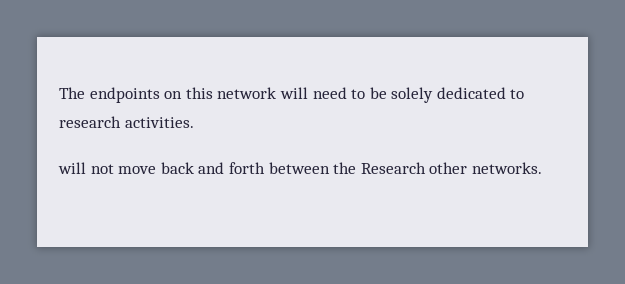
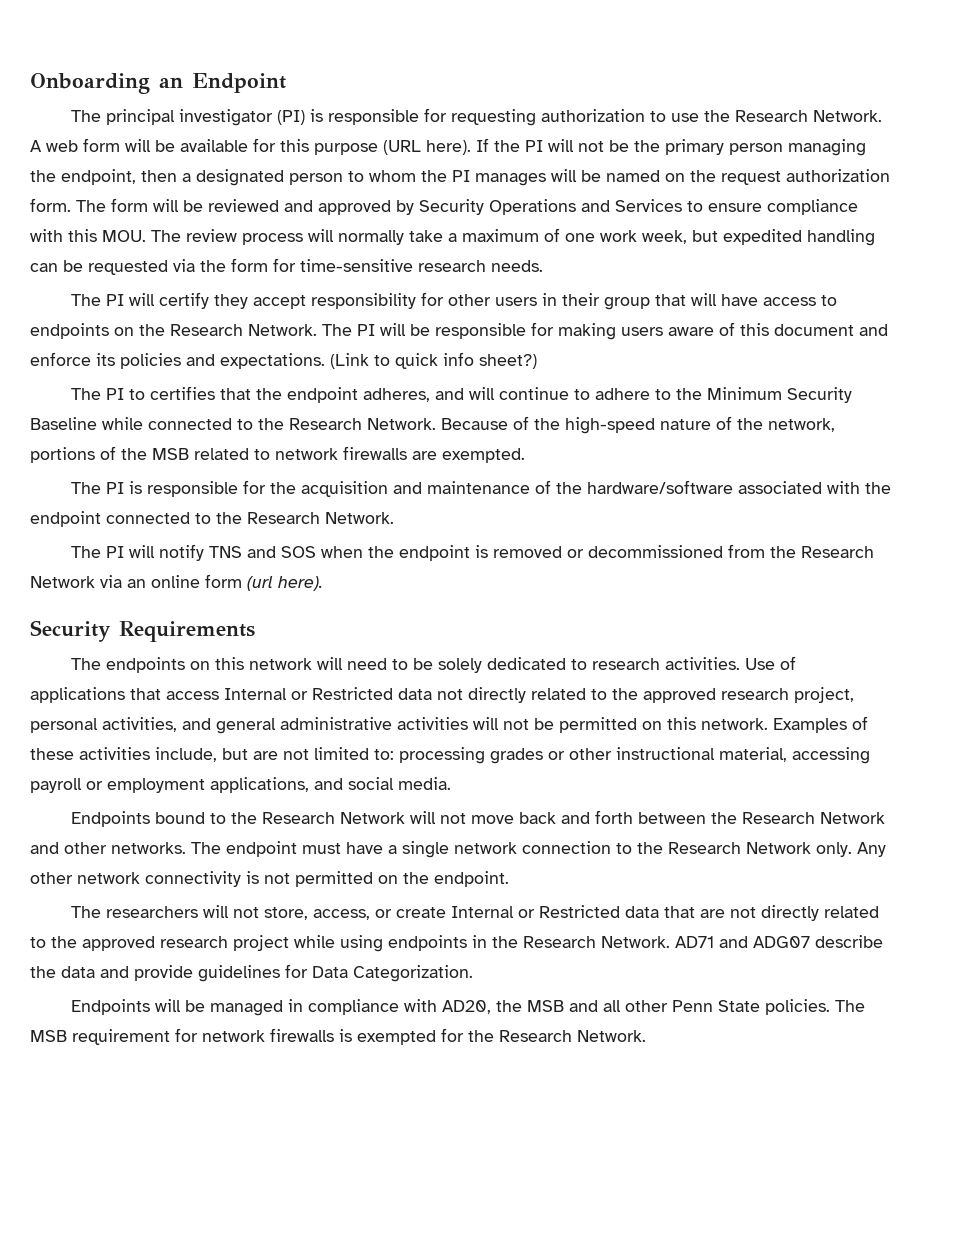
+ Onboarding an Endpoint
+ The principal investigator (PI) is responsible for requesting authorization to use the Research Network. A web form will be available for this purpose (URL here). If the PI will not be the primary person managing the endpoint, then a designated person to whom the PI manages will be named on the request authorization form. The form will be reviewed and approved by Security Operations and Services to ensure compliance with this MOU. The review process will normally take a maximum of one work week, but expedited handling can be requested via the form for time-sensitive research needs.
+ The PI will certify they accept responsibility for other users in their group that will have access to endpoints on the Research Network. The PI will be responsible for making users aware of this document and enforce its policies and expectations. (Link to quick info sheet?)
+ The PI to certifies that the endpoint adheres, and will continue to adhere to the Minimum Security Baseline while connected to the Research Network. Because of the high-speed nature of the network, portions of the MSB related to network firewalls are exempted.
+ The PI is responsible for the acquisition and maintenance of the hardware/software associated with the endpoint connected to the Research Network.
+ The PI will notify TNS and SOS when the endpoint is removed or decommissioned from the Research Network via an online form (url here).
+ Security Requirements
- The endpoints on this network will need to be solely dedicated to research activities.
- will not move back and forth between the Research other networks.
+ The endpoints on this network will need to be solely dedicated to research activities. Use of applications that access Internal or Restricted data not directly related to the approved research project, personal activities, and general administrative activities will not be permitted on this network. Examples of these activities include, but are not limited to: processing grades or other instructional material, accessing payroll or employment applications, and social media.
+ Endpoints bound to the Research Network will not move back and forth between the Research Network and other networks. The endpoint must have a single network connection to the Research Network only. Any other network connectivity is not permitted on the endpoint.
+ The researchers will not store, access, or create Internal or Restricted data that are not directly related to the approved research project while using endpoints in the Research Network. AD71 and ADG07 describe the data and provide guidelines for Data Categorization.
+ Endpoints will be managed in compliance with AD20, the MSB and all other Penn State policies. The MSB requirement for network firewalls is exempted for the Research Network.

